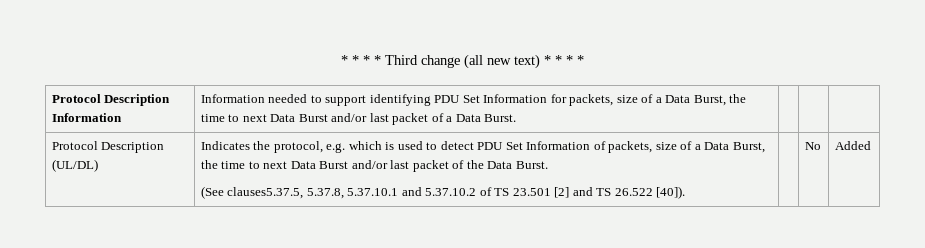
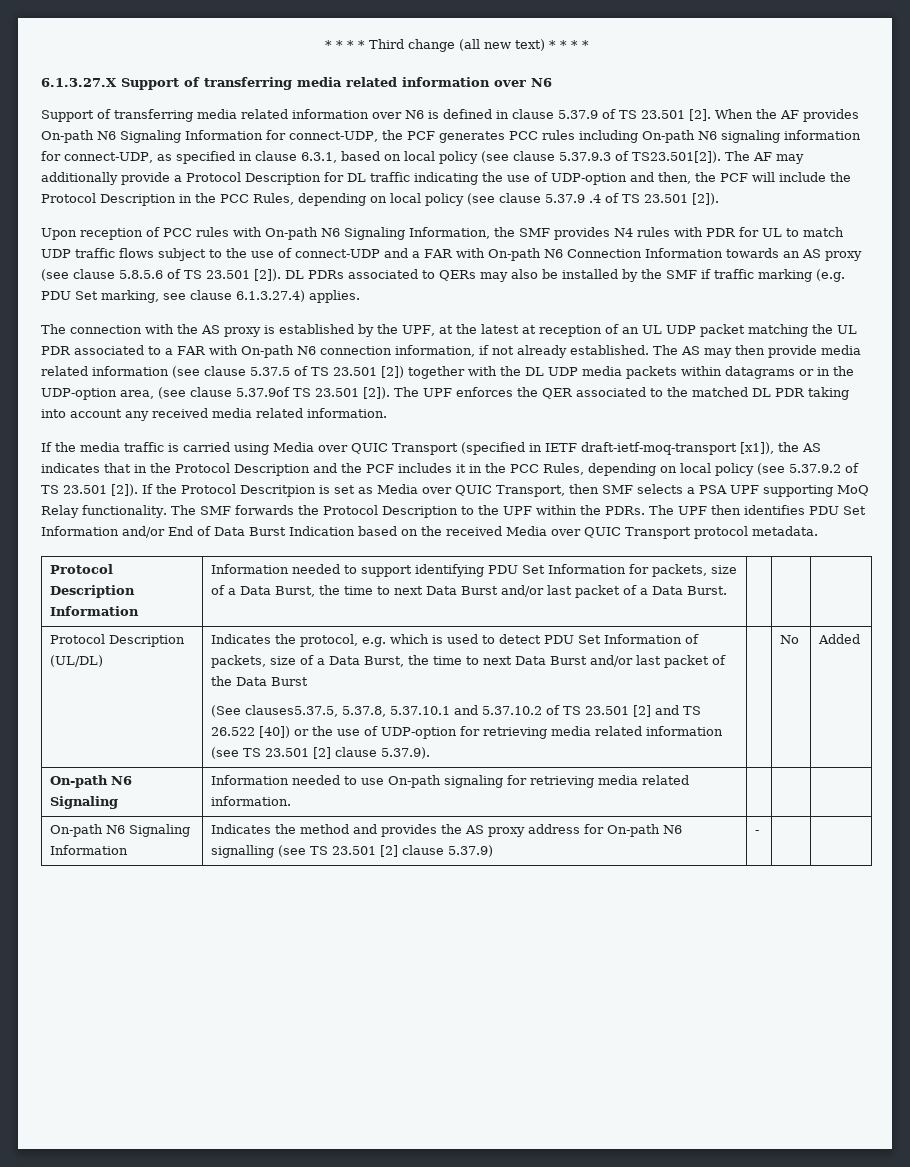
+ 6.1.3.27.X Support of transferring media related information over N6
+ Support of transferring media related information over N6 is defined in clause 5.37.9 of TS 23.501 [2]. When the AF provides On-path N6 Signaling Information for connect-UDP, the PCF generates PCC rules including On-path N6 signaling information for connect-UDP, as specified in clause 6.3.1, based on local policy (see clause 5.37.9.3 of TS23.501[2]). The AF may additionally provide a Protocol Description for DL traffic indicating the use of UDP-option and then, the PCF will include the Protocol Description in the PCC Rules, depending on local policy (see clause 5.37.9 .4 of TS 23.501 [2]).
+ Upon reception of PCC rules with On-path N6 Signaling Information, the SMF provides N4 rules with PDR for UL to match UDP traffic flows subject to the use of connect-UDP and a FAR with On-path N6 Connection Information towards an AS proxy (see clause 5.8.5.6 of TS 23.501 [2]). DL PDRs associated to QERs may also be installed by the SMF if traffic marking (e.g. PDU Set marking, see clause 6.1.3.27.4) applies.
+ The connection with the AS proxy is established by the UPF, at the latest at reception of an UL UDP packet matching the UL PDR associated to a FAR with On-path N6 connection information, if not already established. The AS may then provide media related information (see clause 5.37.5 of TS 23.501 [2]) together with the DL UDP media packets within datagrams or in the UDP-option area, (see clause 5.37.9of TS 23.501 [2]). The UPF enforces the QER associated to the matched DL PDR taking into account any received media related information.
+ If the media traffic is carried using Media over QUIC Transport (specified in IETF draft-ietf-moq-transport [x1]), the AS indicates that in the Protocol Description and the PCF includes it in the PCC Rules, depending on local policy (see 5.37.9.2 of TS 23.501 [2]). If the Protocol Descritpion is set as Media over QUIC Transport, then SMF selects a PSA UPF supporting MoQ Relay functionality. The SMF forwards the Protocol Description to the UPF within the PDRs. The UPF then identifies PDU Set Information and/or End of Data Burst Indication based on the received Media over QUIC Transport protocol metadata.
- Indicates the protocol, e.g. which is used to detect PDU Set Information of packets, size of a Data Burst, the time to next Data Burst and/or last packet of the Data Burst.
+ Indicates the protocol, e.g. which is used to detect PDU Set Information of packets, size of a Data Burst, the time to next Data Burst and/or last packet of the Data Burst
- (See clauses5.37.5, 5.37.8, 5.37.10.1 and 5.37.10.2 of TS 23.501 [2] and TS 26.522 [40]). | | No | Added
+ (See clauses5.37.5, 5.37.8, 5.37.10.1 and 5.37.10.2 of TS 23.501 [2] and TS 26.522 [40]) or the use of UDP-option for retrieving media related information (see TS 23.501 [2] clause 5.37.9). | | No | Added
+ On-path N6 Signaling | Information needed to use On-path signaling for retrieving media related information. | | |
+ On-path N6 Signaling Information | Indicates the method and provides the AS proxy address for On-path N6 signalling (see TS 23.501 [2] clause 5.37.9) | - | |

